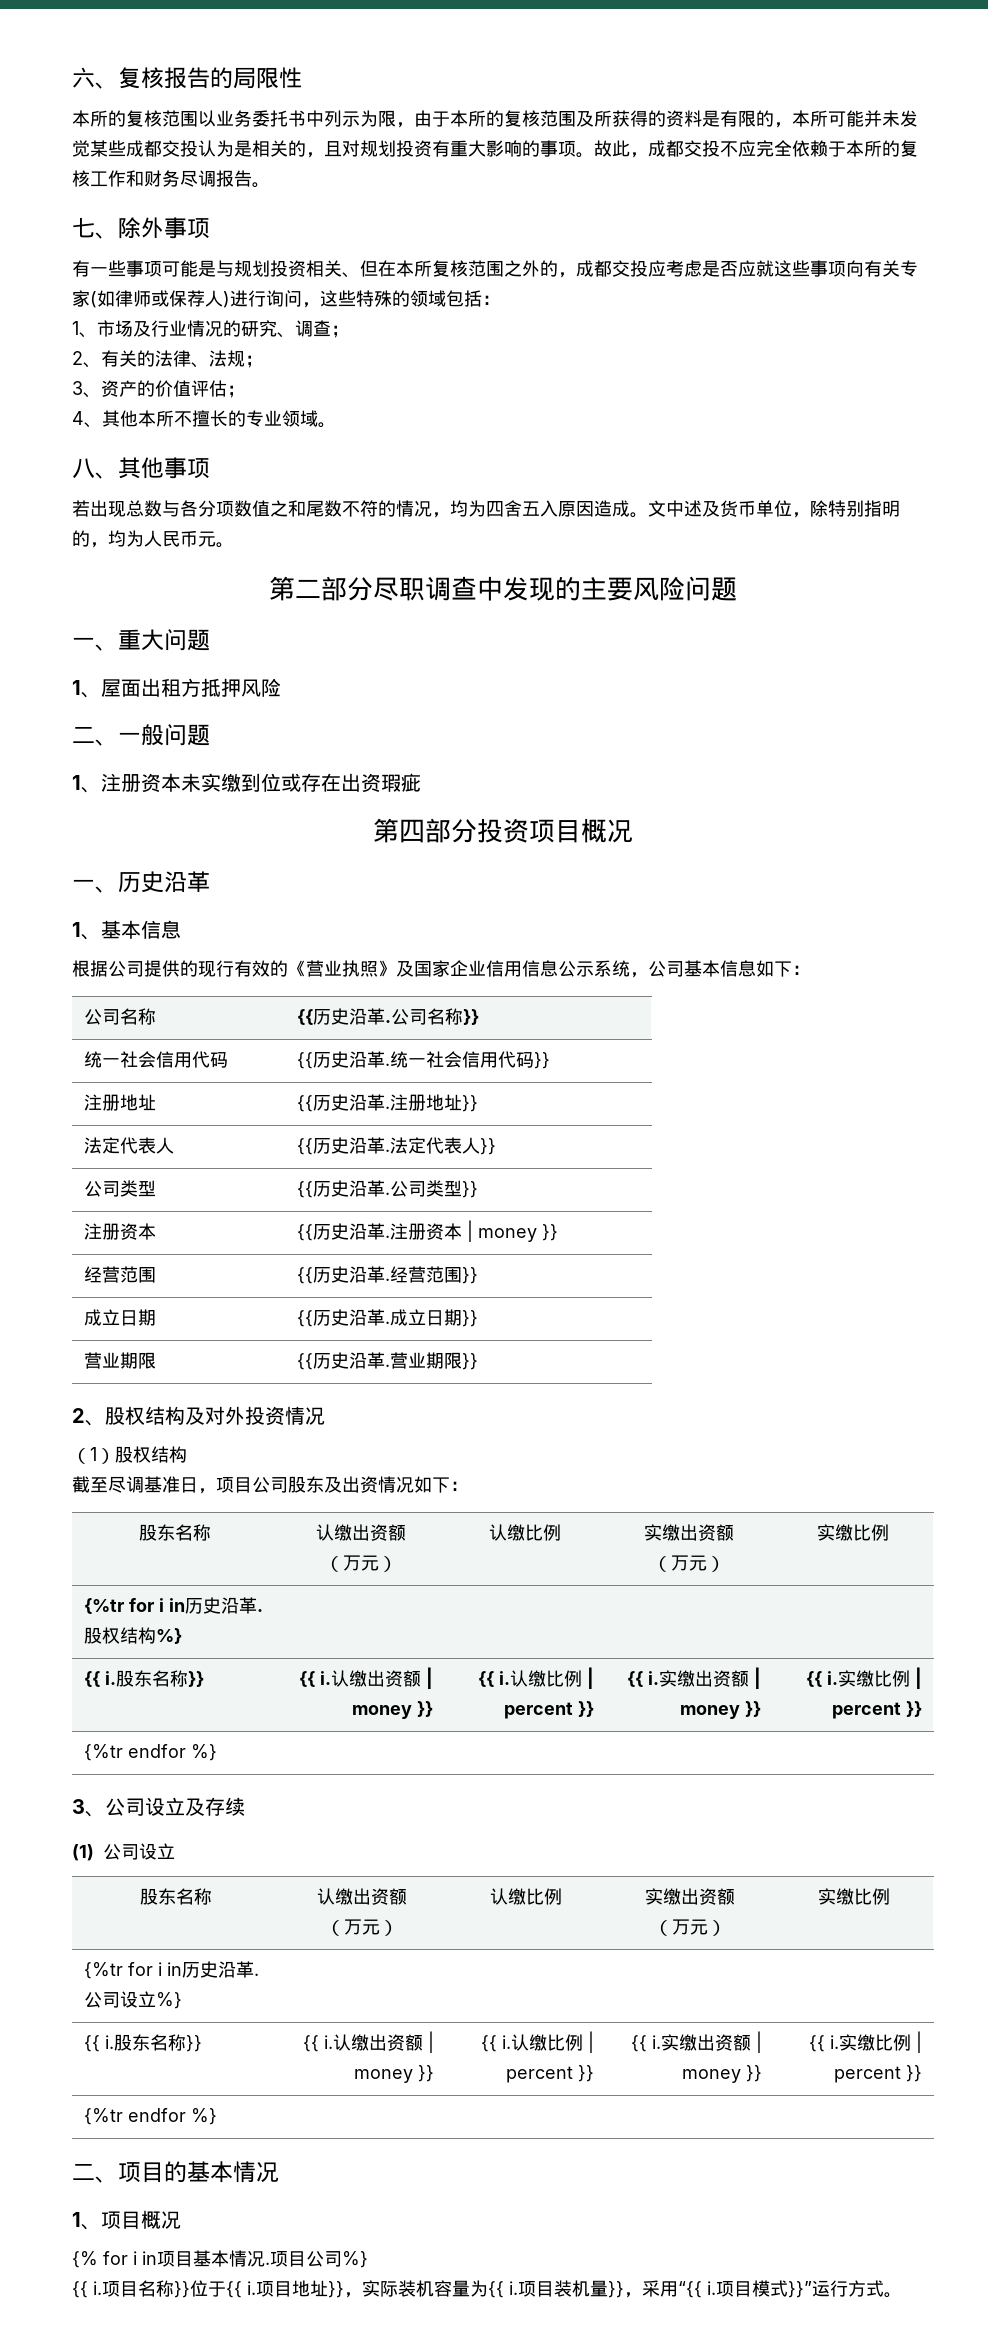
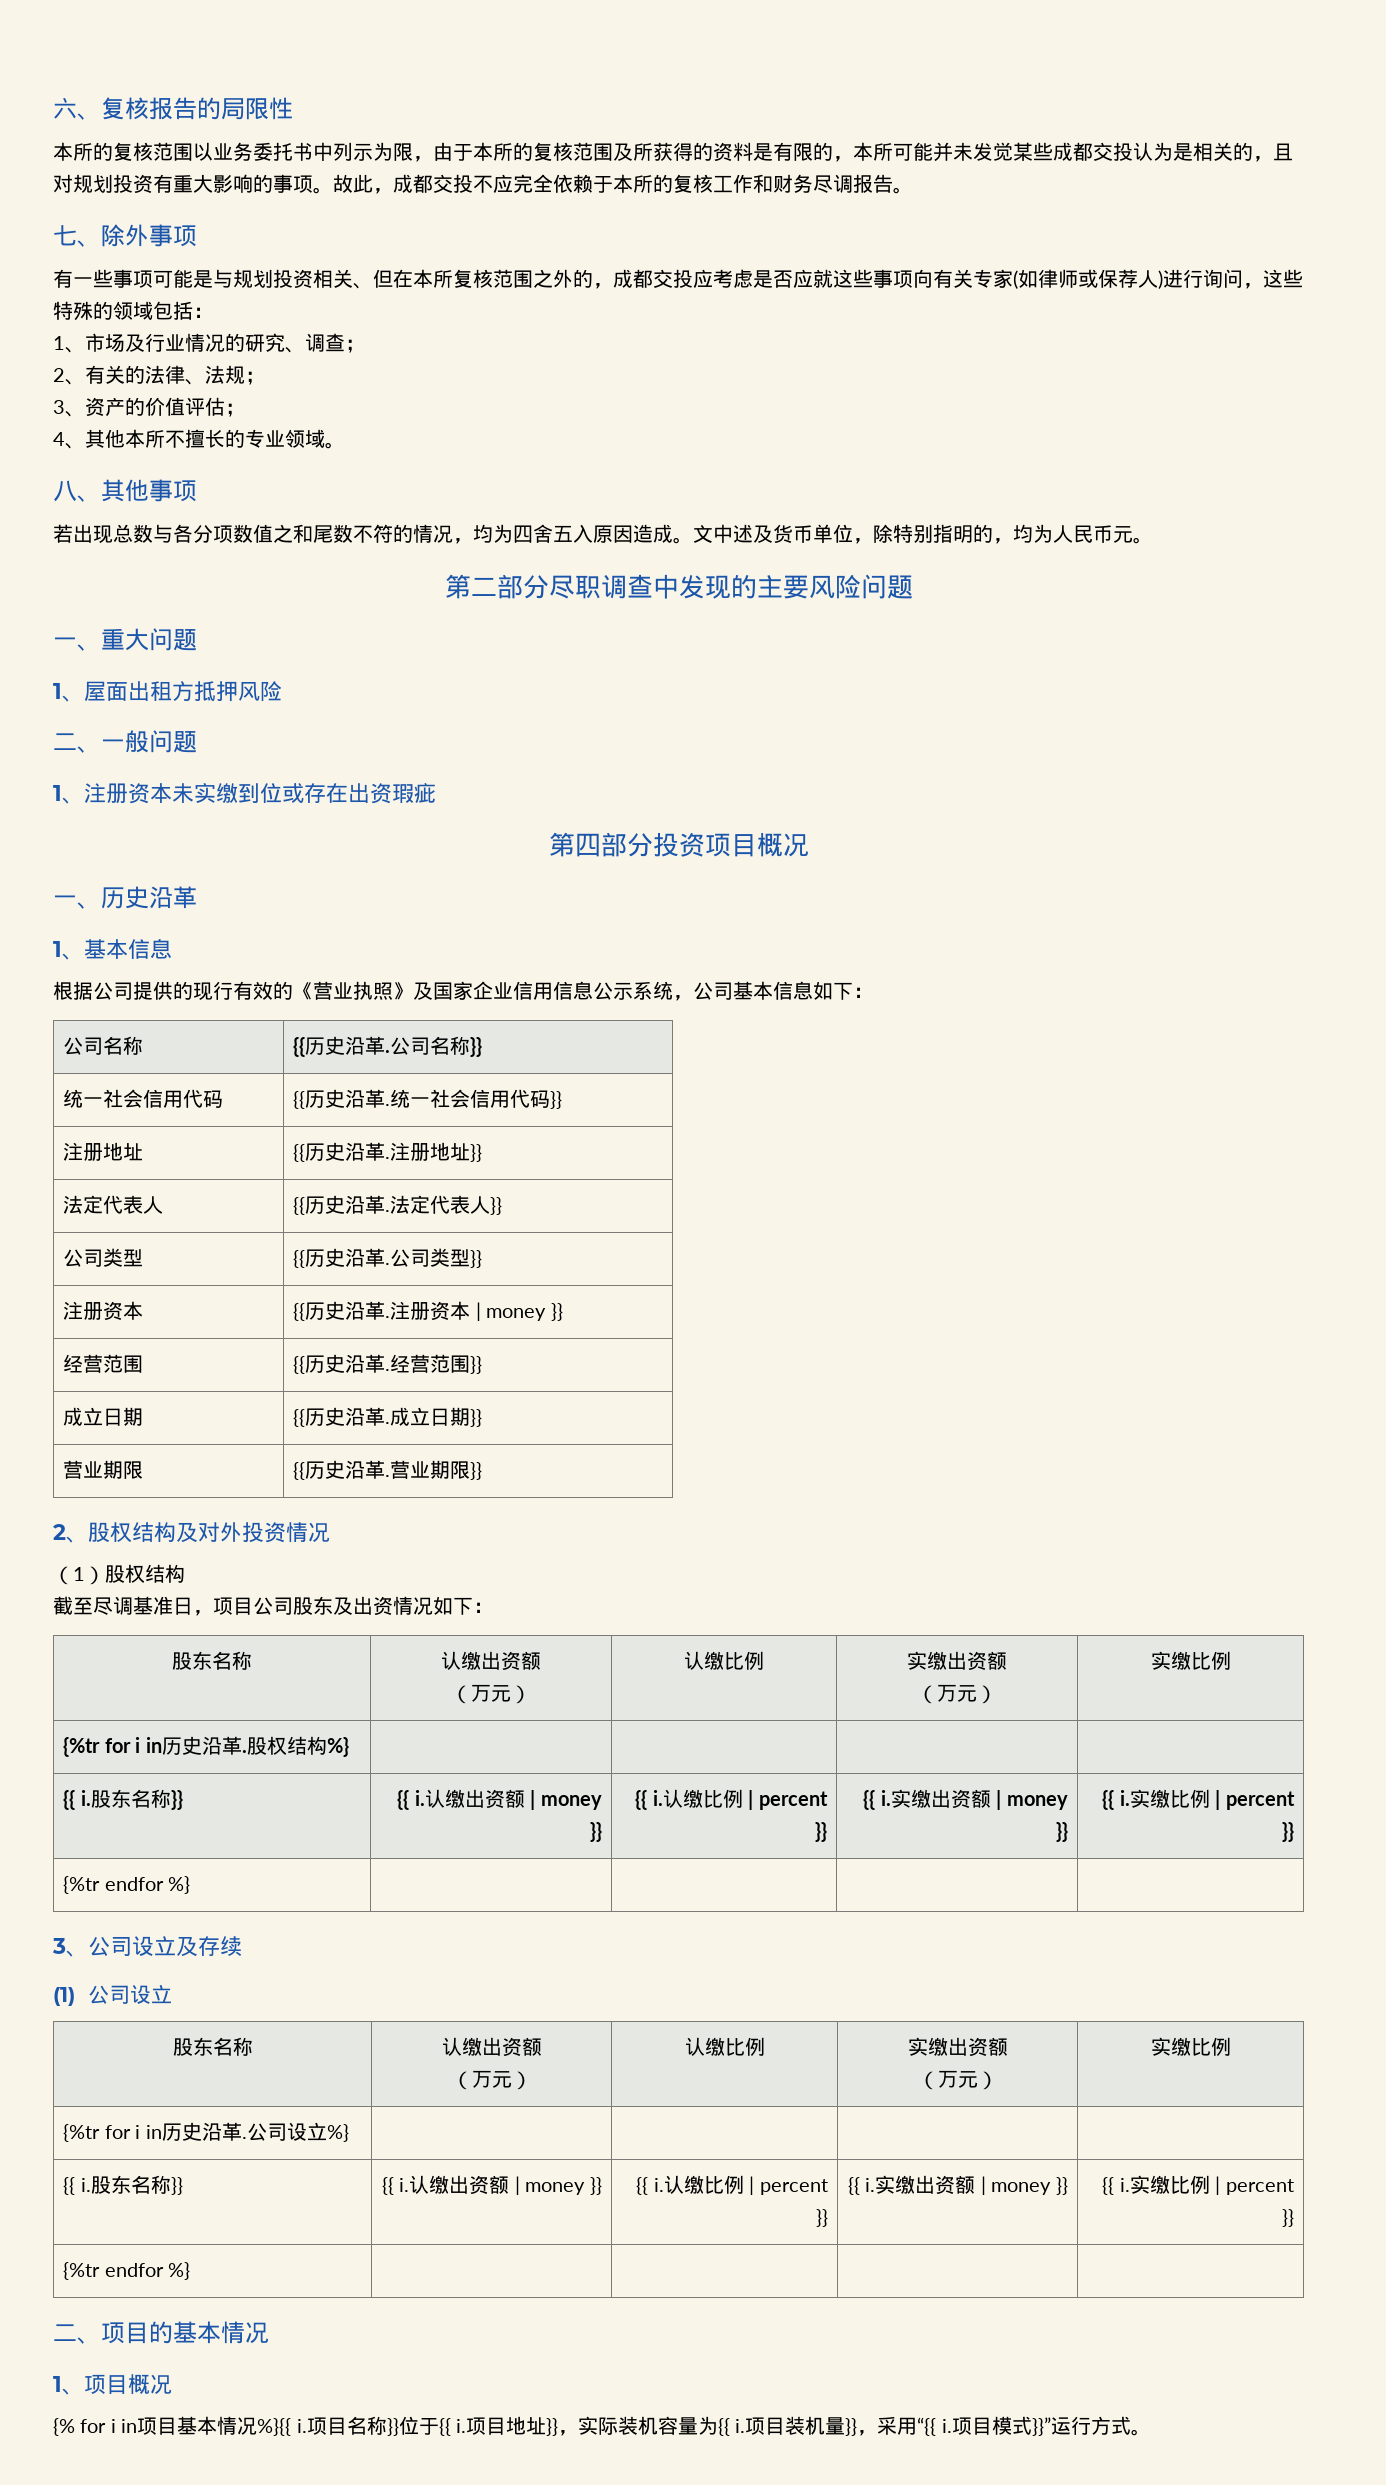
- {% for i in项目基本情况.项目公司%}
- {{ i.
+ {% for i in项目基本情况%}{{ i.

